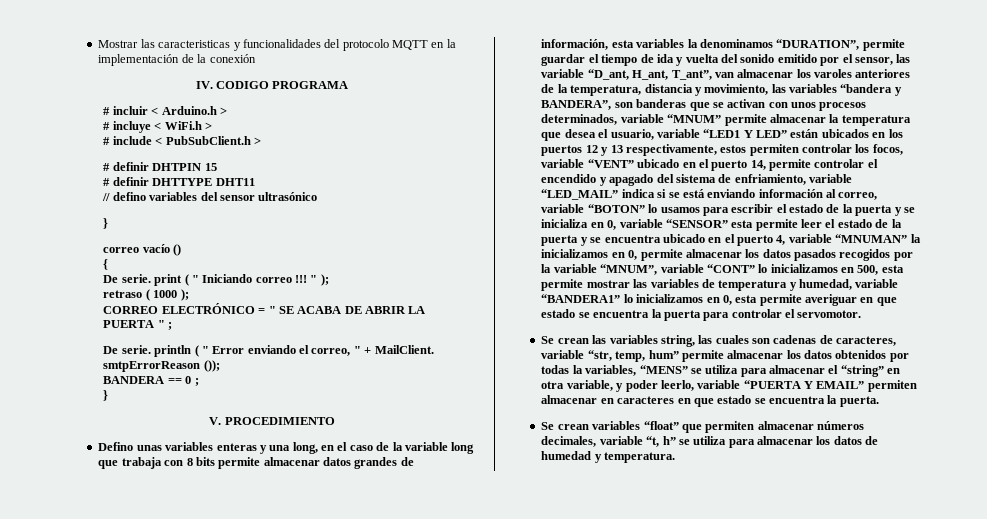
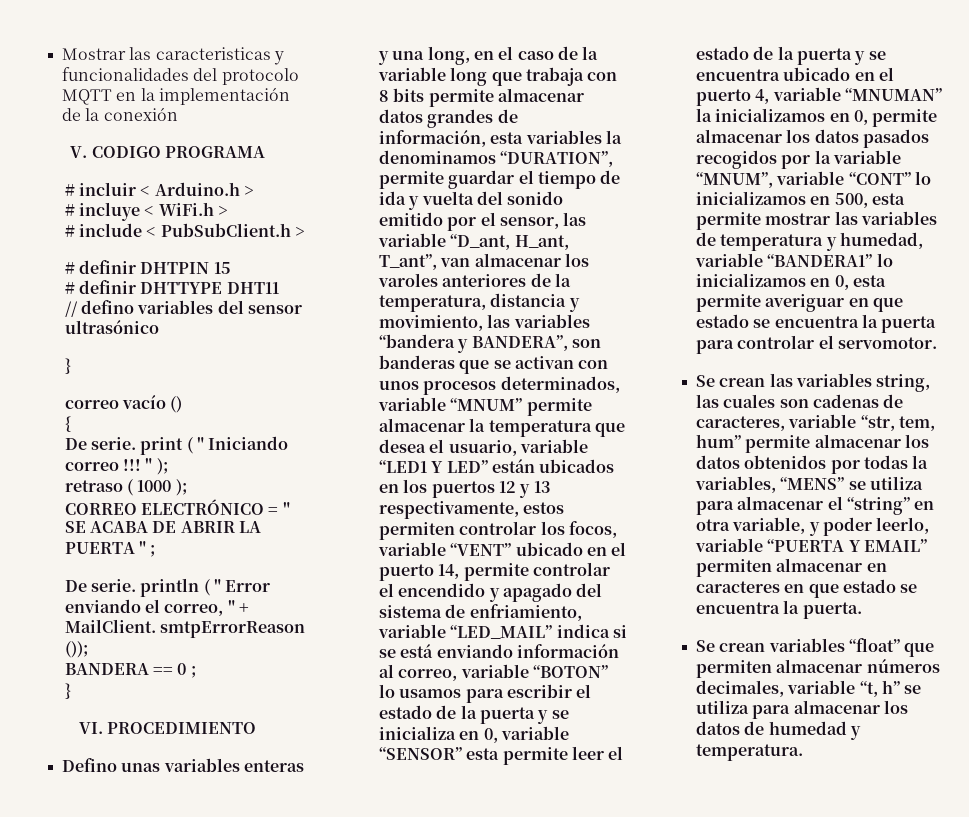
- IV. CODIGO PROGRAMA
+ V. CODIGO PROGRAMA
- V. PROCEDIMIENTO
+ VI. PROCEDIMIENTO
- Se crean las variables string, las cuales son cadenas de caracteres, variable “str, temp, hum” permite almacenar los datos obtenidos por todas la variables, “MENS” se utiliza para almacenar el “string” en otra variable, y poder leerlo, variable “PUERTA Y EMAIL” permiten almacenar en caracteres en que estado se encuentra la puerta.
+ Se crean las variables string, las cuales son cadenas de caracteres, variable “str, tem, hum” permite almacenar los datos obtenidos por todas la variables, “MENS” se utiliza para almacenar el “string” en otra variable, y poder leerlo, variable “PUERTA Y EMAIL” permiten almacenar en caracteres en que estado se encuentra la puerta.

